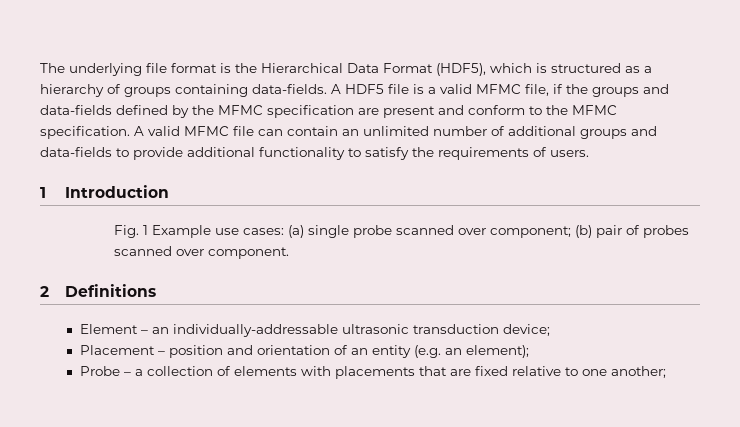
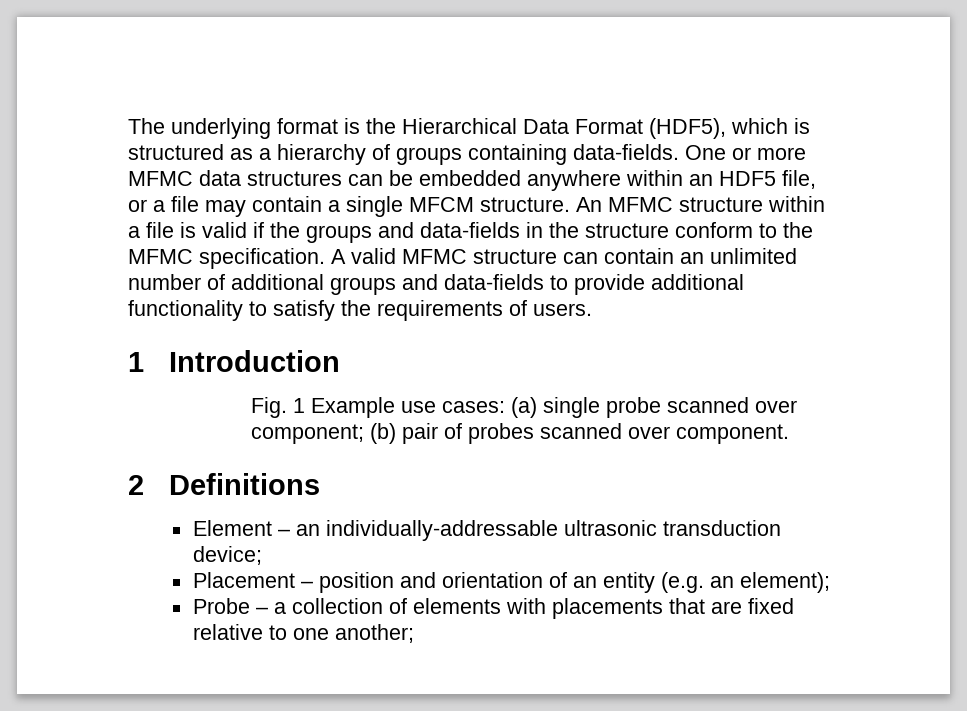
- The underlying file format is the Hierarchical Data Format (HDF5), which is structured as a hierarchy of groups containing data-fields.
+ The underlying format is the Hierarchical Data Format (HDF5), which is structured as a hierarchy of groups containing data-fields.
- A HDF5 file is a valid MFMC file, if the groups and data-fields defined by the MFMC specification are present and conform to the MFMC specification.
+ One or more MFMC data structures can be embedded anywhere within an HDF5 file, or a file may contain a single MFCM structure. An MFMC structure within a file is valid if the groups and data-fields in the structure conform to the MFMC specification.
- A valid MFMC file can contain an unlimited number of additional groups and data-fields to provide additional functionality to satisfy the requirements of users.
+ A valid MFMC structure can contain an unlimited number of additional groups and data-fields to provide additional functionality to satisfy the requirements of users.

